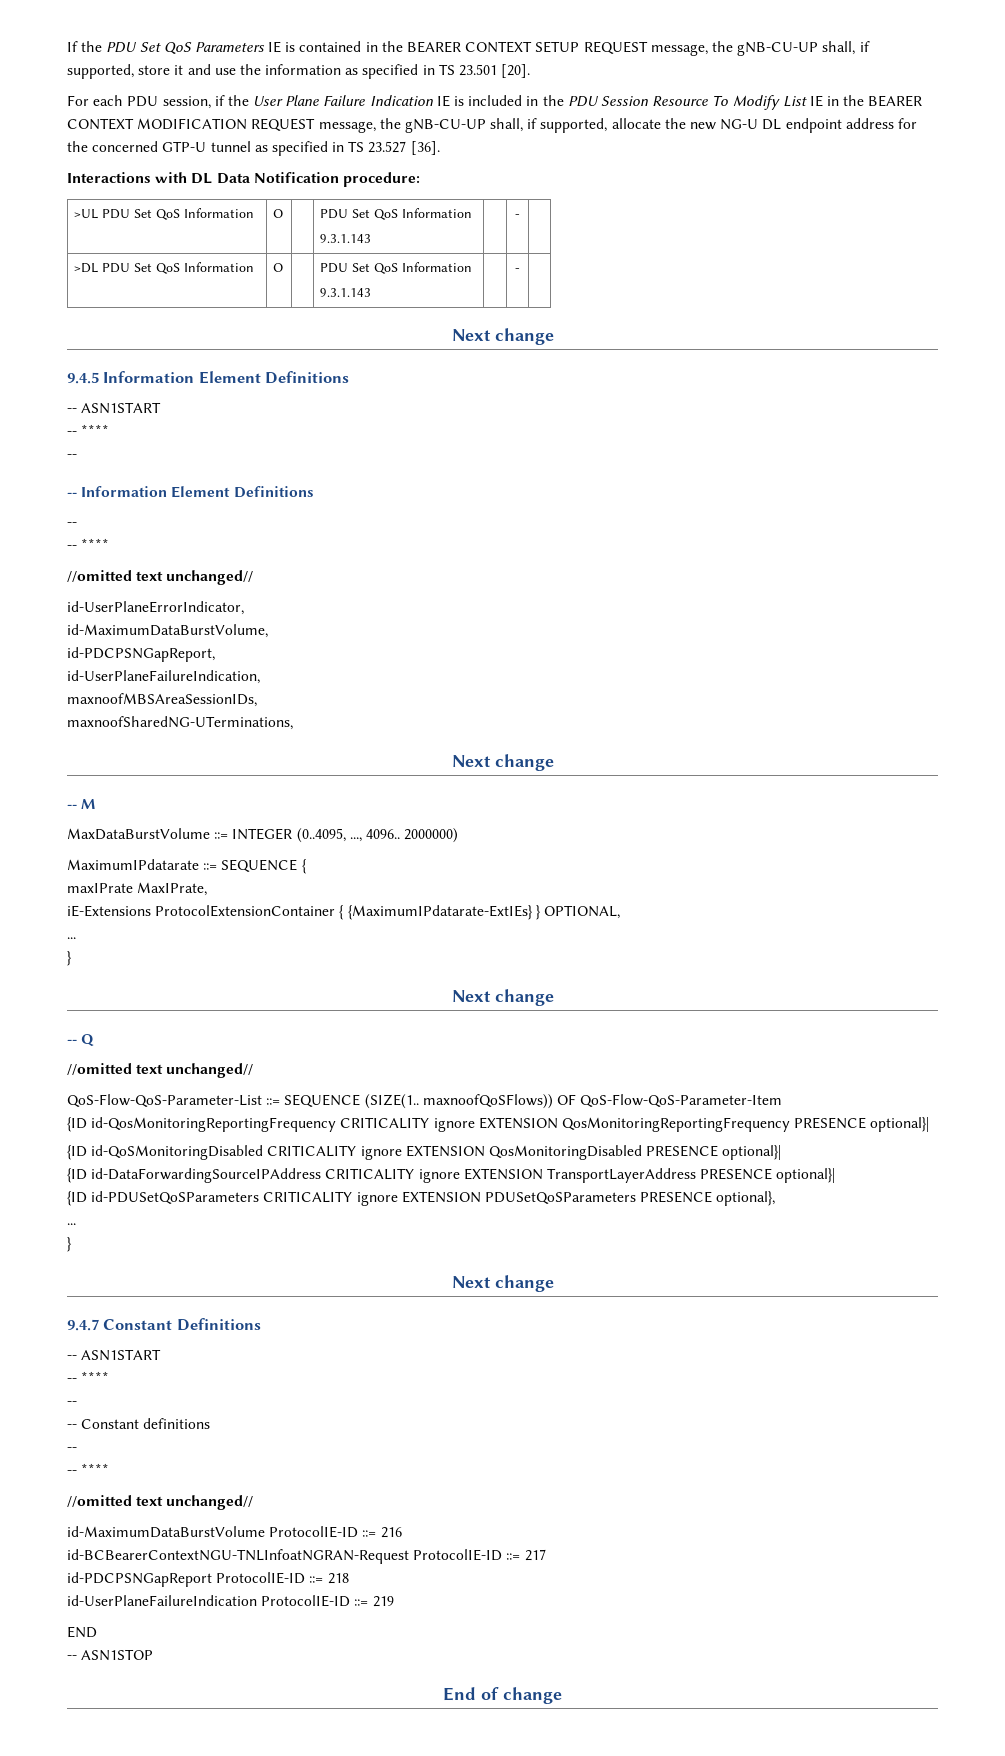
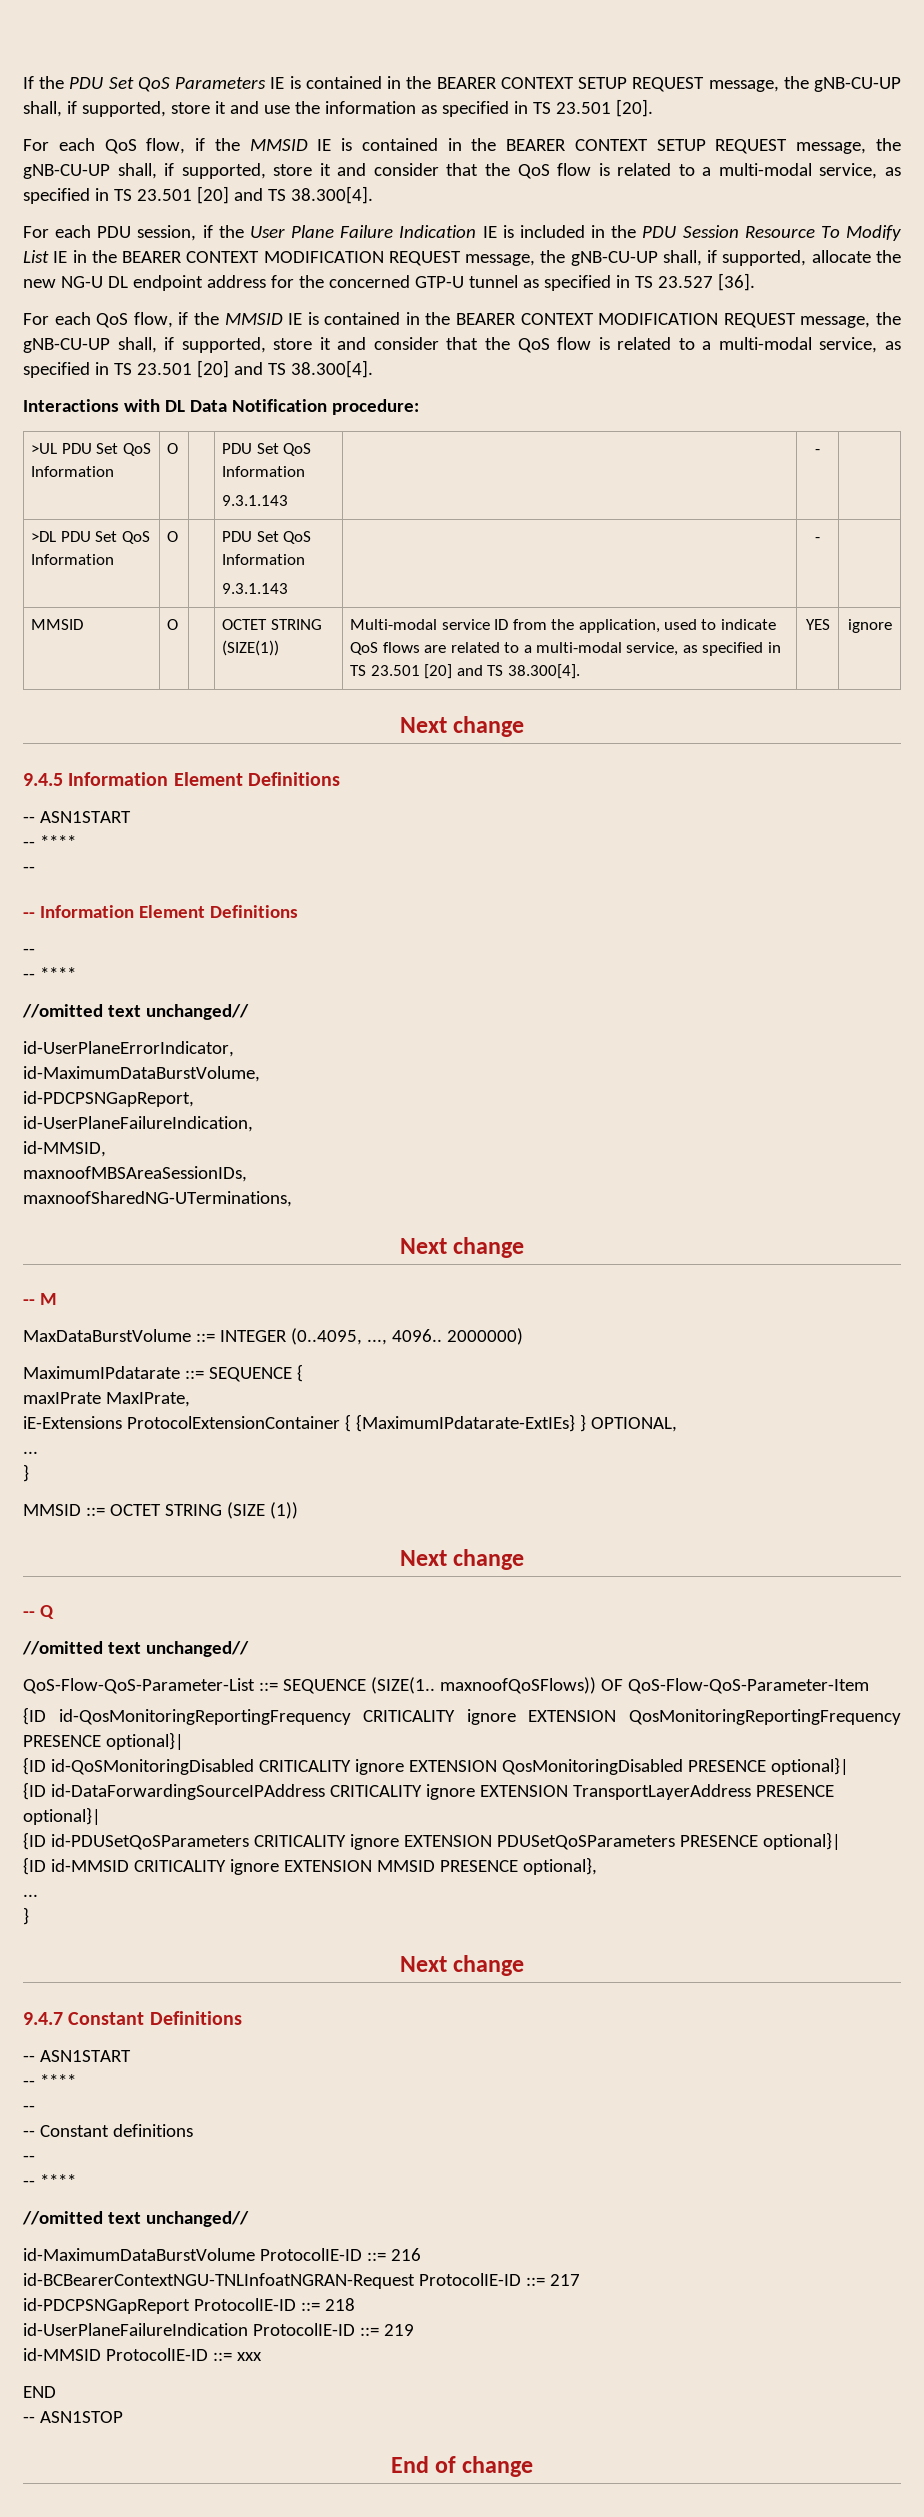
+ For each QoS flow, if the MMSID IE is contained in the BEARER CONTEXT SETUP REQUEST message, the gNB-CU-UP shall, if supported, store it and consider that the QoS flow is related to a multi-modal service, as specified in TS 23.501 [20] and TS 38.300[4].
+ For each QoS flow, if the MMSID IE is contained in the BEARER CONTEXT MODIFICATION REQUEST message, the gNB-CU-UP shall, if supported, store it and consider that the QoS flow is related to a multi-modal service, as specified in TS 23.501 [20] and TS 38.300[4].
+ MMSID | O | | OCTET STRING (SIZE(1)) | Multi-modal service ID from the application, used to indicate QoS flows are related to a multi-modal service, as specified in TS 23.501 [20] and TS 38.300[4]. | YES | ignore
+ id-MMSID,
+ MMSID ::= OCTET STRING (SIZE (1))
- {ID id-PDUSetQoSParameters CRITICALITY ignore EXTENSION PDUSetQoSParameters PRESENCE optional},
+ {ID id-PDUSetQoSParameters CRITICALITY ignore EXTENSION PDUSetQoSParameters PRESENCE optional}|
+ {ID id-MMSID CRITICALITY ignore EXTENSION MMSID PRESENCE optional},
+ id-MMSID ProtocolIE-ID ::= xxx

